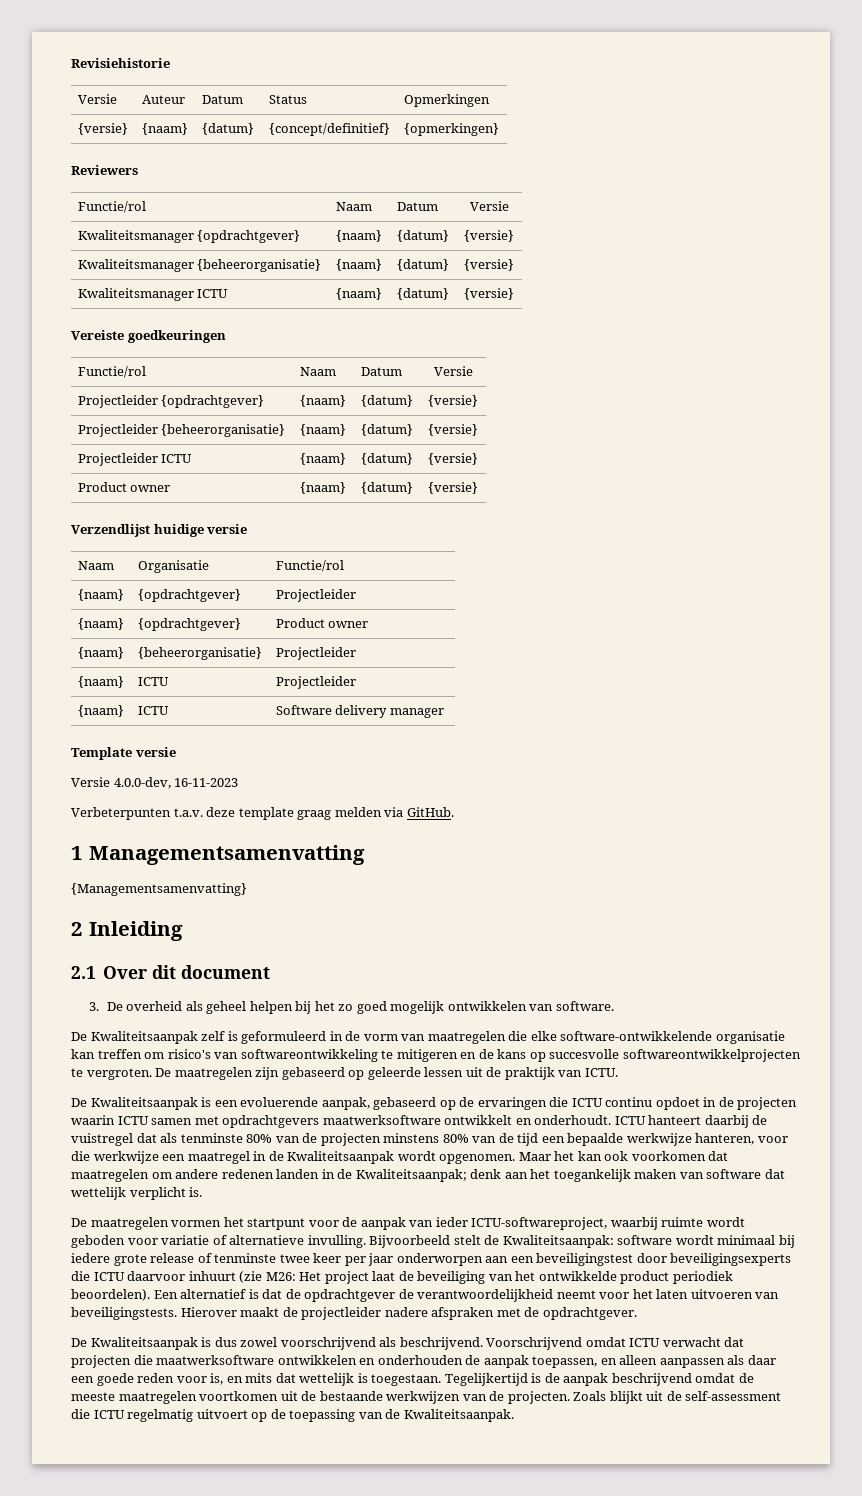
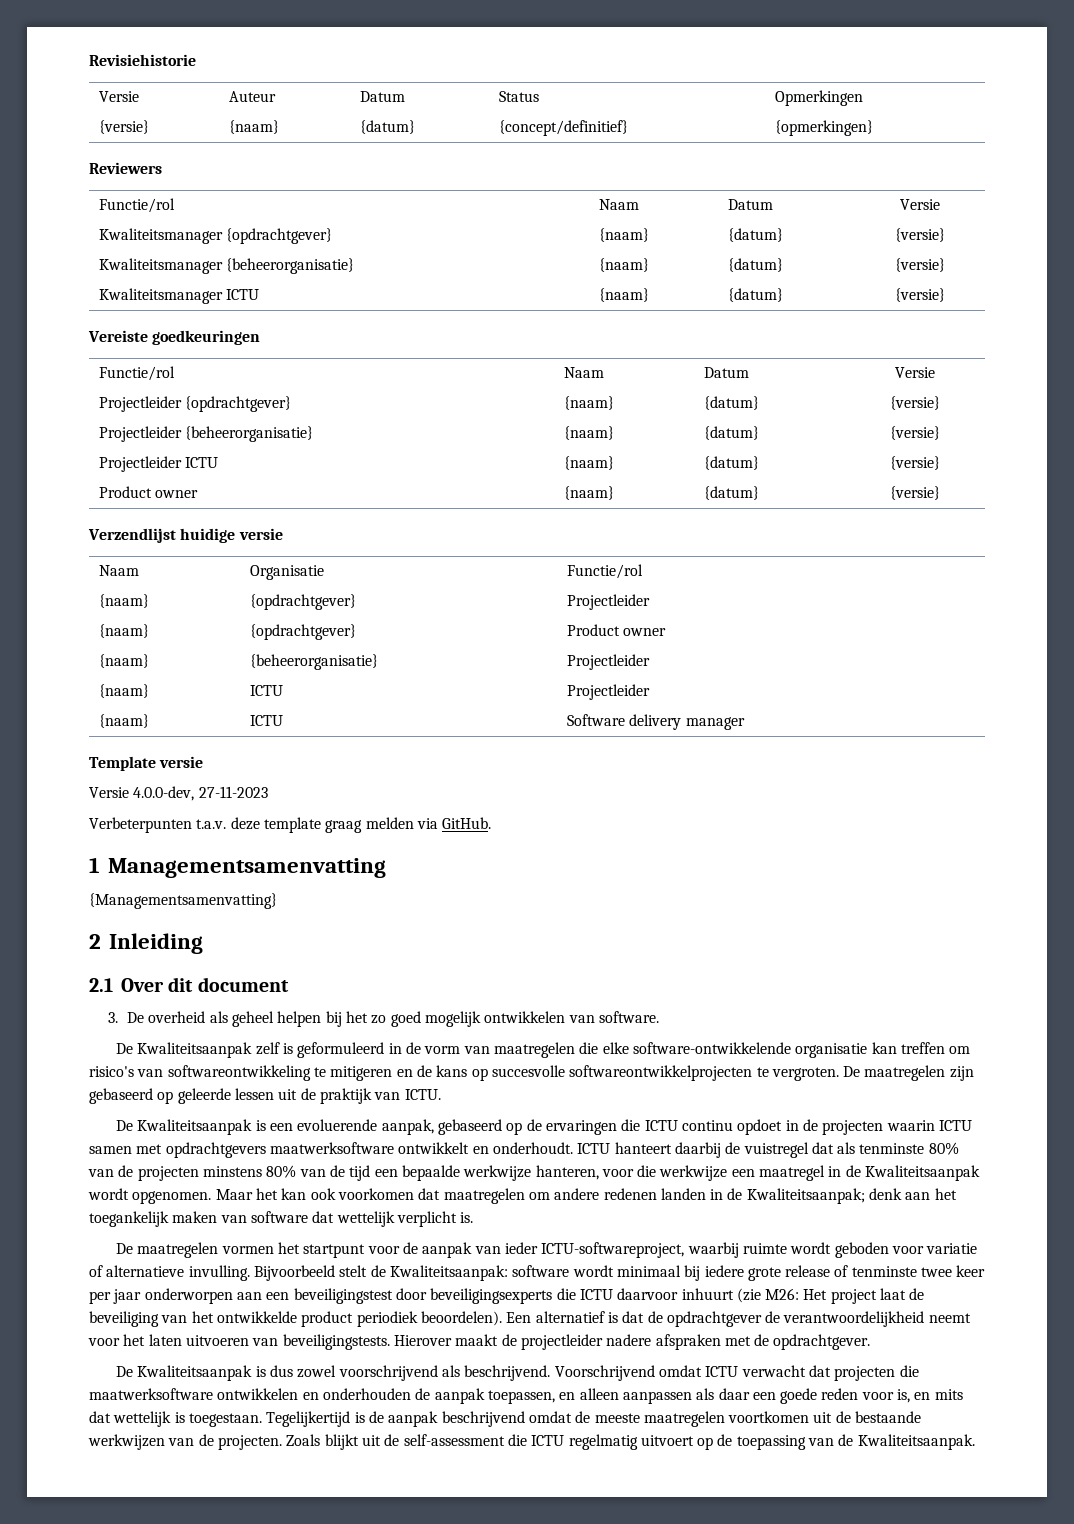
- Versie 4.0.0-dev, 16-11-2023
+ Versie 4.0.0-dev, 27-11-2023

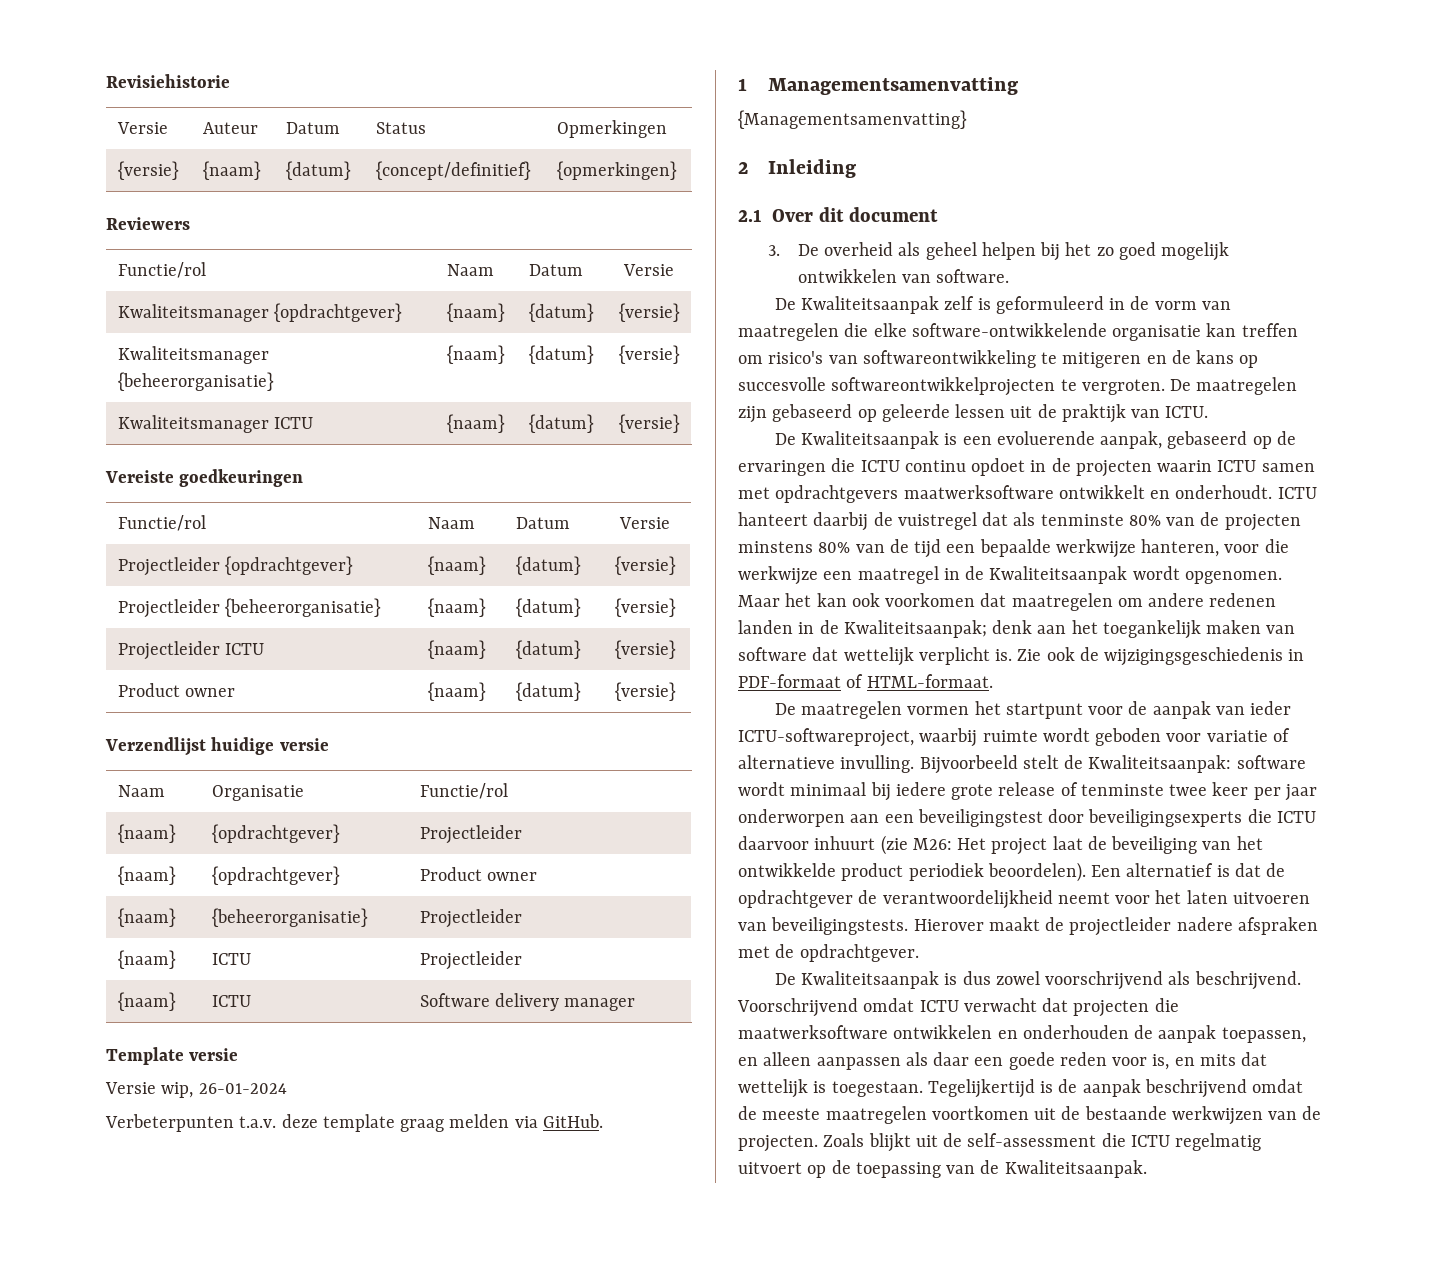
- Versie 4.0.0-dev, 27-11-2023
+ Versie wip, 26-01-2024
+ Zie ook de wijzigingsgeschiedenis in PDF-formaat of HTML-formaat.

